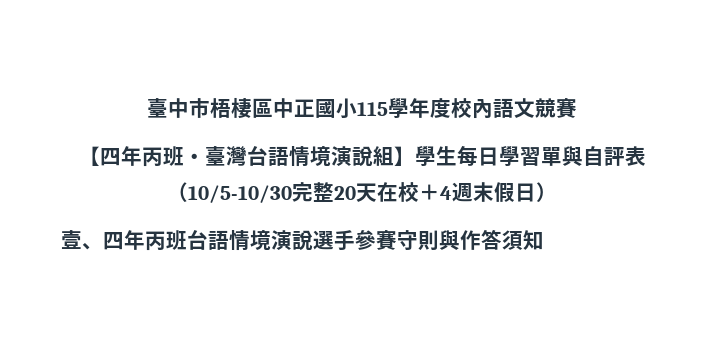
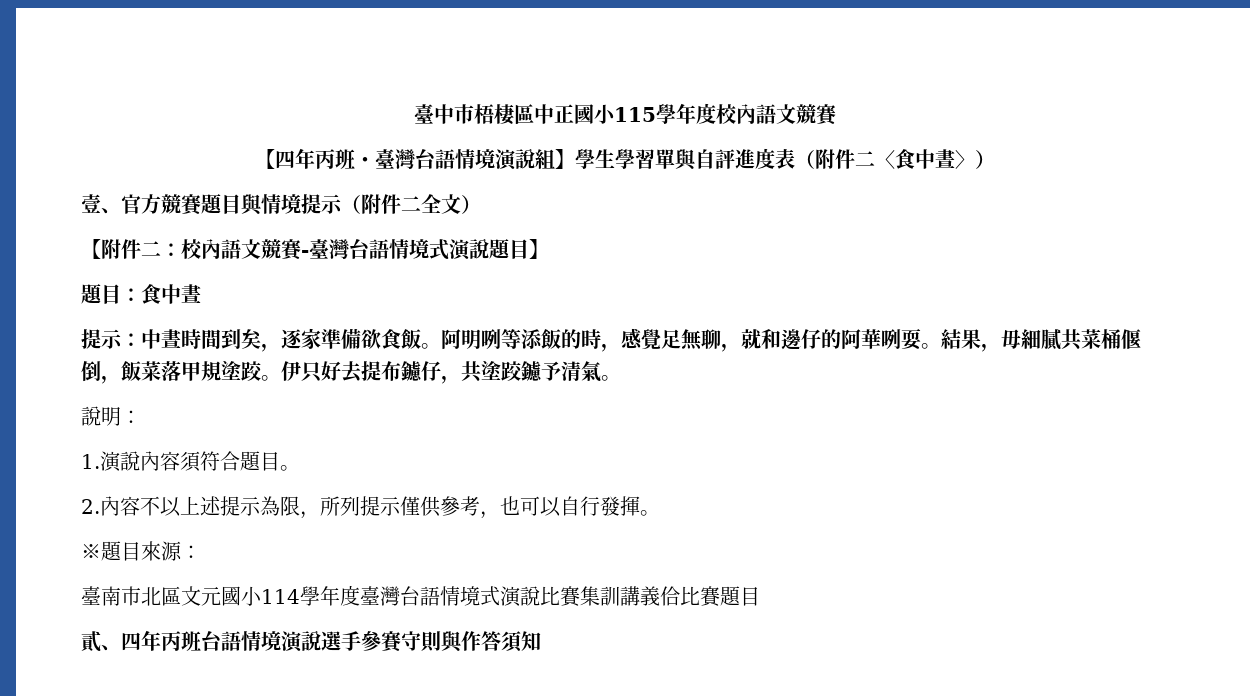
- 【四年丙班・臺灣台語情境演說組】學生每日學習單與自評表（10/5-10/30完整20天在校＋4週末假日）
- 壹、四年丙班台語情境演說選手參賽守則與作答須知
+ 【四年丙班・臺灣台語情境演說組】學生學習單與自評進度表（附件二〈食中晝〉）
+ 壹、官方競賽題目與情境提示（附件二全文）
+ 【附件二：校內語文競賽-臺灣台語情境式演說題目】
+ 題目：食中晝
+ 提示：中晝時間到矣，逐家準備欲食飯。阿明咧等添飯的時，感覺足無聊，就和邊仔的阿華咧耍。結果，毋細膩共菜桶偃倒，飯菜落甲規塗跤。伊只好去提布鑢仔，共塗跤鑢予清氣。
+ 說明：
+ 1.演說內容須符合題目。
+ 2.內容不以上述提示為限，所列提示僅供參考，也可以自行發揮。
+ ※題目來源：
+ 臺南市北區文元國小114學年度臺灣台語情境式演說比賽集訓講義佮比賽題目
+ 貳、四年丙班台語情境演說選手參賽守則與作答須知

